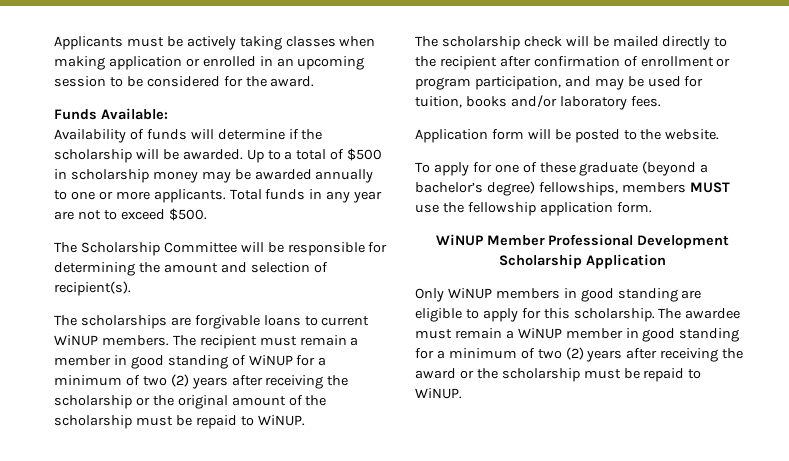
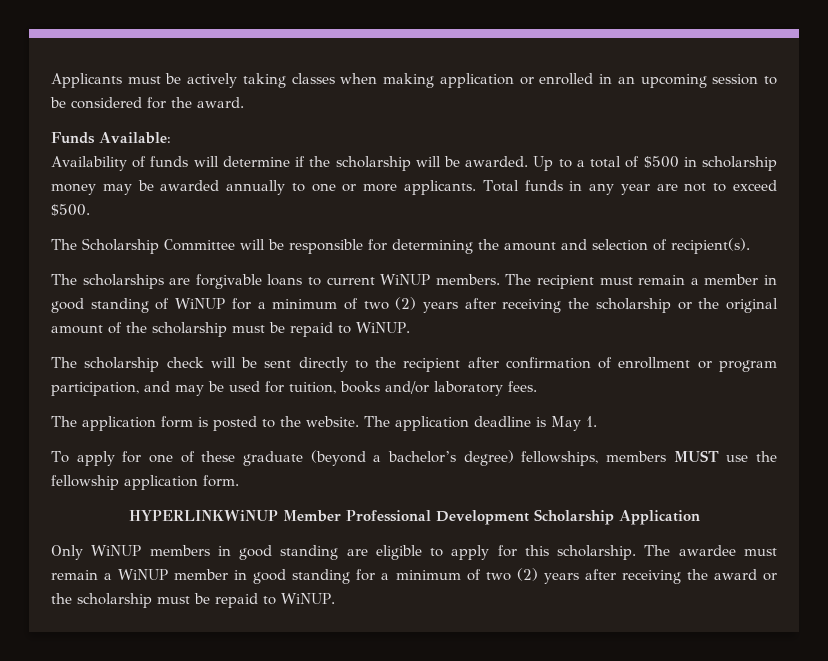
- The scholarship check will be mailed directly to the recipient after confirmation of enrollment or program participation, and may be used for tuition, books and/or laboratory fees.
+ The scholarship check will be sent directly to the recipient after confirmation of enrollment or program participation, and may be used for tuition, books and/or laboratory fees.
- Application form will be posted to the website.
+ The application form is posted to the website. The application deadline is May 1.
- WiNUP Member Professional Development Scholarship Application
+ HYPERLINKWiNUP Member Professional Development Scholarship Application

